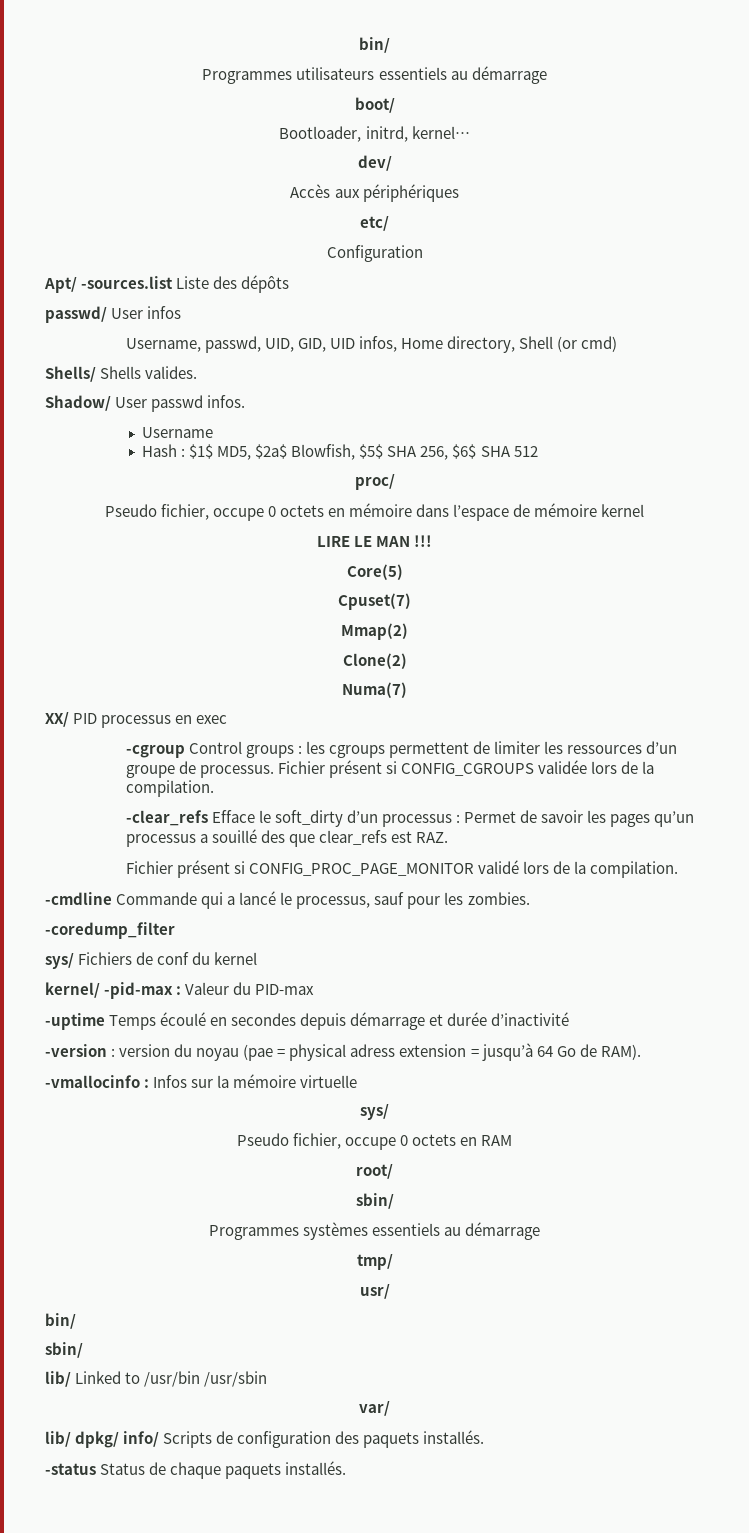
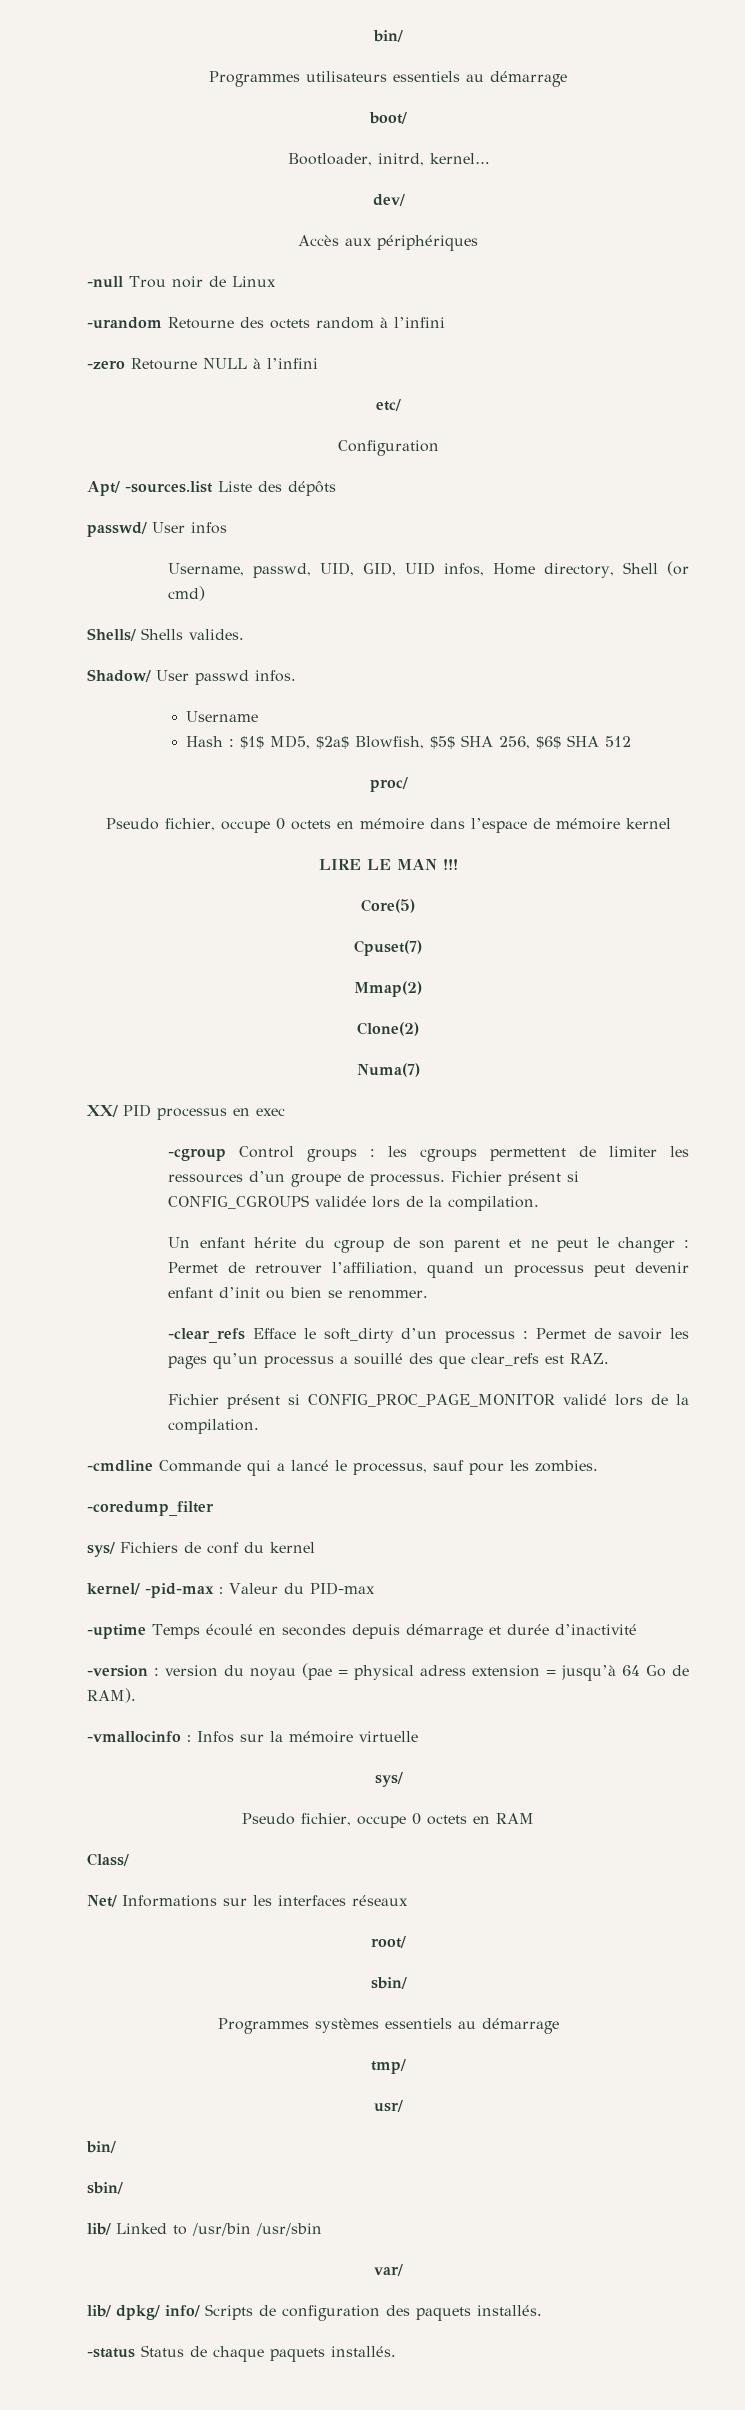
+ -null Trou noir de Linux
+ -urandom Retourne des octets random à l’infini
+ -zero Retourne NULL à l’infini
+ Un enfant hérite du cgroup de son parent et ne peut le changer : Permet de retrouver l’affiliation, quand un processus peut devenir enfant d’init ou bien se renommer.
+ Class/
+ Net/ Informations sur les interfaces réseaux

